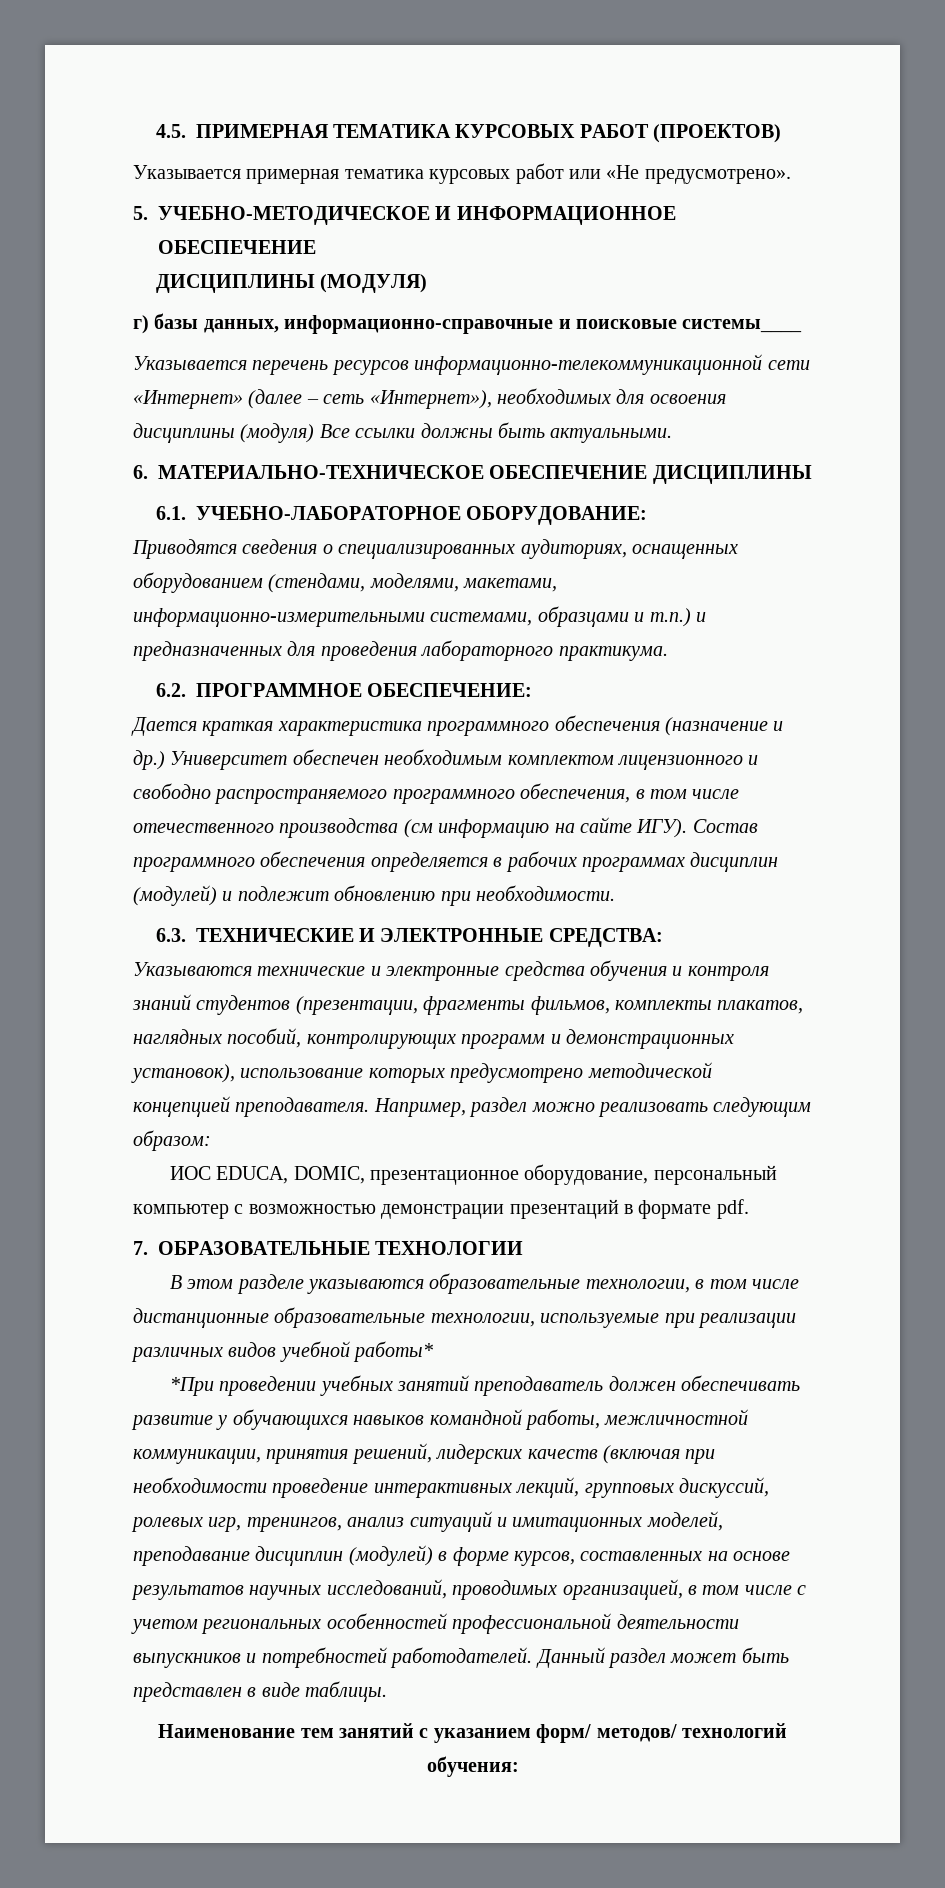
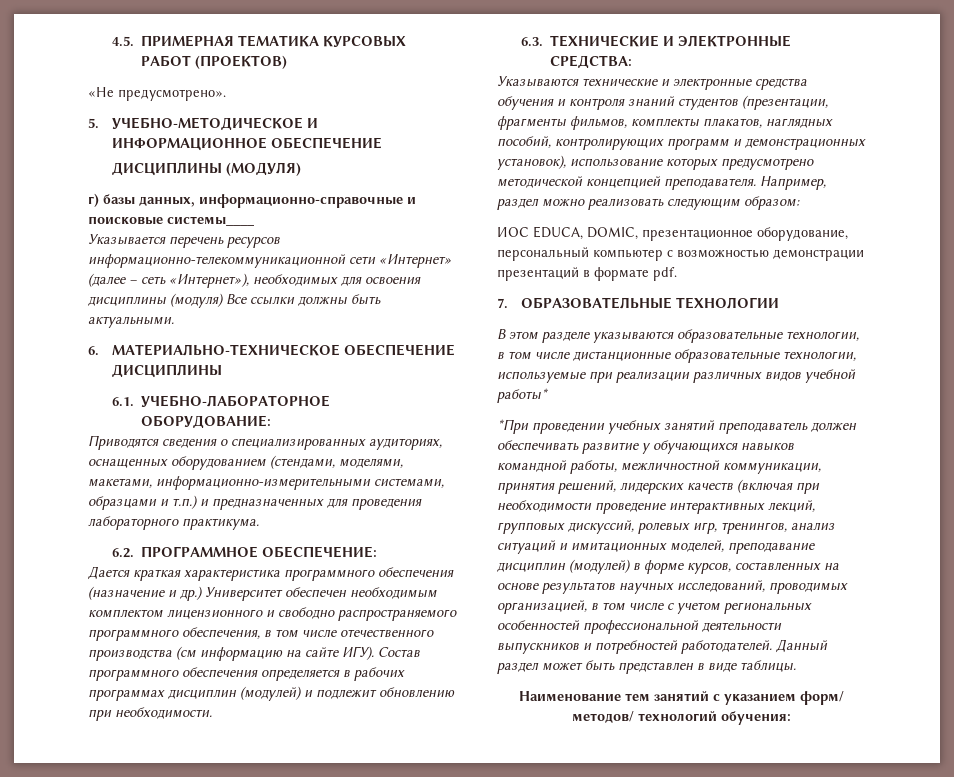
- Указывается примерная тематика курсовых работ или «Не предусмотрено».
+ «Не предусмотрено».

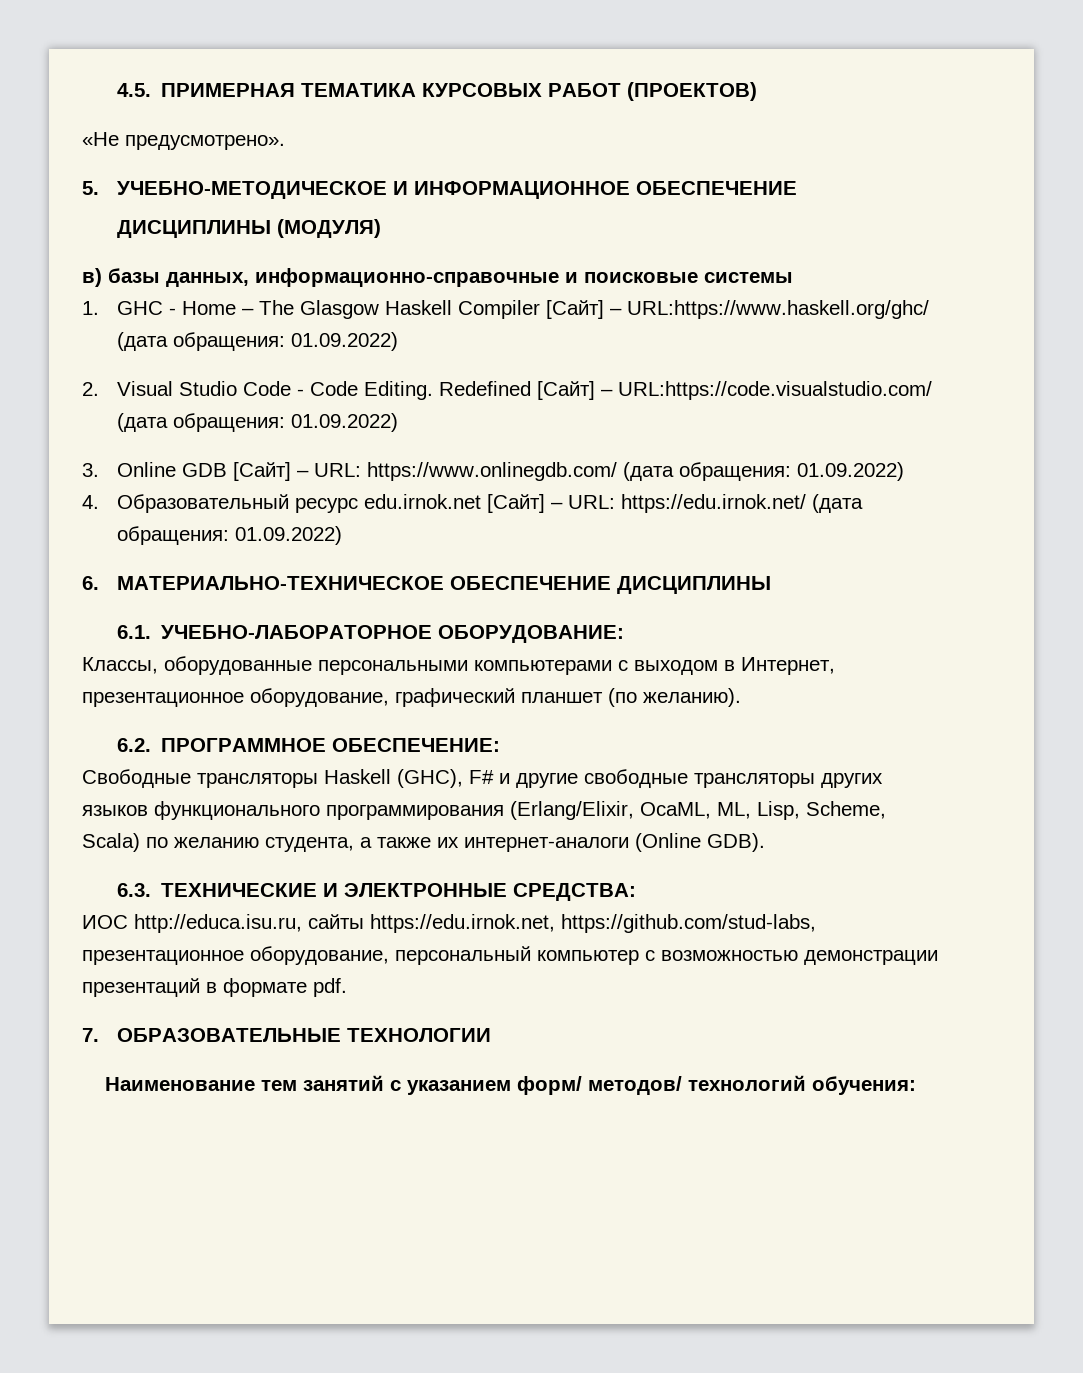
- г) базы данных, информационно-справочные и поисковые системы____
- Указывается перечень ресурсов информационно-телекоммуникационной сети «Интернет» (далее – сеть «Интернет»), необходимых для освоения дисциплины (модуля) Все ссылки должны быть актуальными.
+ в) базы данных, информационно-справочные и поисковые системы
+ 1. GHC - Home – The Glasgow Haskell Compiler [Сайт] – URL:https://www.haskell.org/ghc/ (дата обращения: 01.09.2022)
+ 2. Visual Studio Code - Code Editing. Redefined [Сайт] – URL:https://code.visualstudio.com/ (дата обращения: 01.09.2022)
+ 3. Online GDB [Сайт] – URL: https://www.onlinegdb.com/ (дата обращения: 01.09.2022)
+ 4. Образовательный ресурс edu.irnok.net [Сайт] – URL: https://edu.irnok.net/ (дата обращения: 01.09.2022)
- Приводятся сведения о специализированных аудиториях, оснащенных оборудованием (стендами, моделями, макетами, информационно-измерительными системами, образцами и т.п.) и предназначенных для проведения лабораторного практикума.
+ Классы, оборудованные персональными компьютерами с выходом в Интернет, презентационное оборудование, графический планшет (по желанию).
  6.2. ПРОГРАММНОЕ ОБЕСПЕЧЕНИЕ:
- Дается краткая характеристика программного обеспечения (назначение и др.) Университет обеспечен необходимым комплектом лицензионного и свободно распространяемого программного обеспечения, в том числе отечественного производства (см информацию на сайте ИГУ). Состав программного обеспечения определяется в рабочих программах дисциплин (модулей) и подлежит обновлению при необходимости.
+ Свободные трансляторы Haskell (GHC), F# и другие свободные трансляторы других языков функционального программирования (Erlang/Elixir, OcaML, ML, Lisp, Scheme, Scala) по желанию студента, а также их интернет-аналоги (Online GDB).
- Указываются технические и электронные средства обучения и контроля знаний студентов (презентации, фрагменты фильмов, комплекты плакатов, наглядных пособий, контролирующих программ и демонстрационных установок), использование которых предусмотрено методической концепцией преподавателя. Например, раздел можно реализовать следующим образом:
- ИОС EDUCA, DOMIC, презентационное оборудование, персональный компьютер с возможностью демонстрации презентаций в формате pdf.
+ ИОС http://educa.isu.ru, cайты https://edu.irnok.net, https://github.com/stud-labs, презентационное оборудование, персональный компьютер с возможностью демонстрации презентаций в формате pdf.
- В этом разделе указываются образовательные технологии, в том числе дистанционные образовательные технологии, используемые при реализации различных видов учебной работы*
- *При проведении учебных занятий преподаватель должен обеспечивать развитие у обучающихся навыков командной работы, межличностной коммуникации, принятия решений, лидерских качеств (включая при необходимости проведение интерактивных лекций, групповых дискуссий, ролевых игр, тренингов, анализ ситуаций и имитационных моделей, преподавание дисциплин (модулей) в форме курсов, составленных на основе результатов научных исследований, проводимых организацией, в том числе с учетом региональных особенностей профессиональной деятельности выпускников и потребностей работодателей. Данный раздел может быть представлен в виде таблицы.

